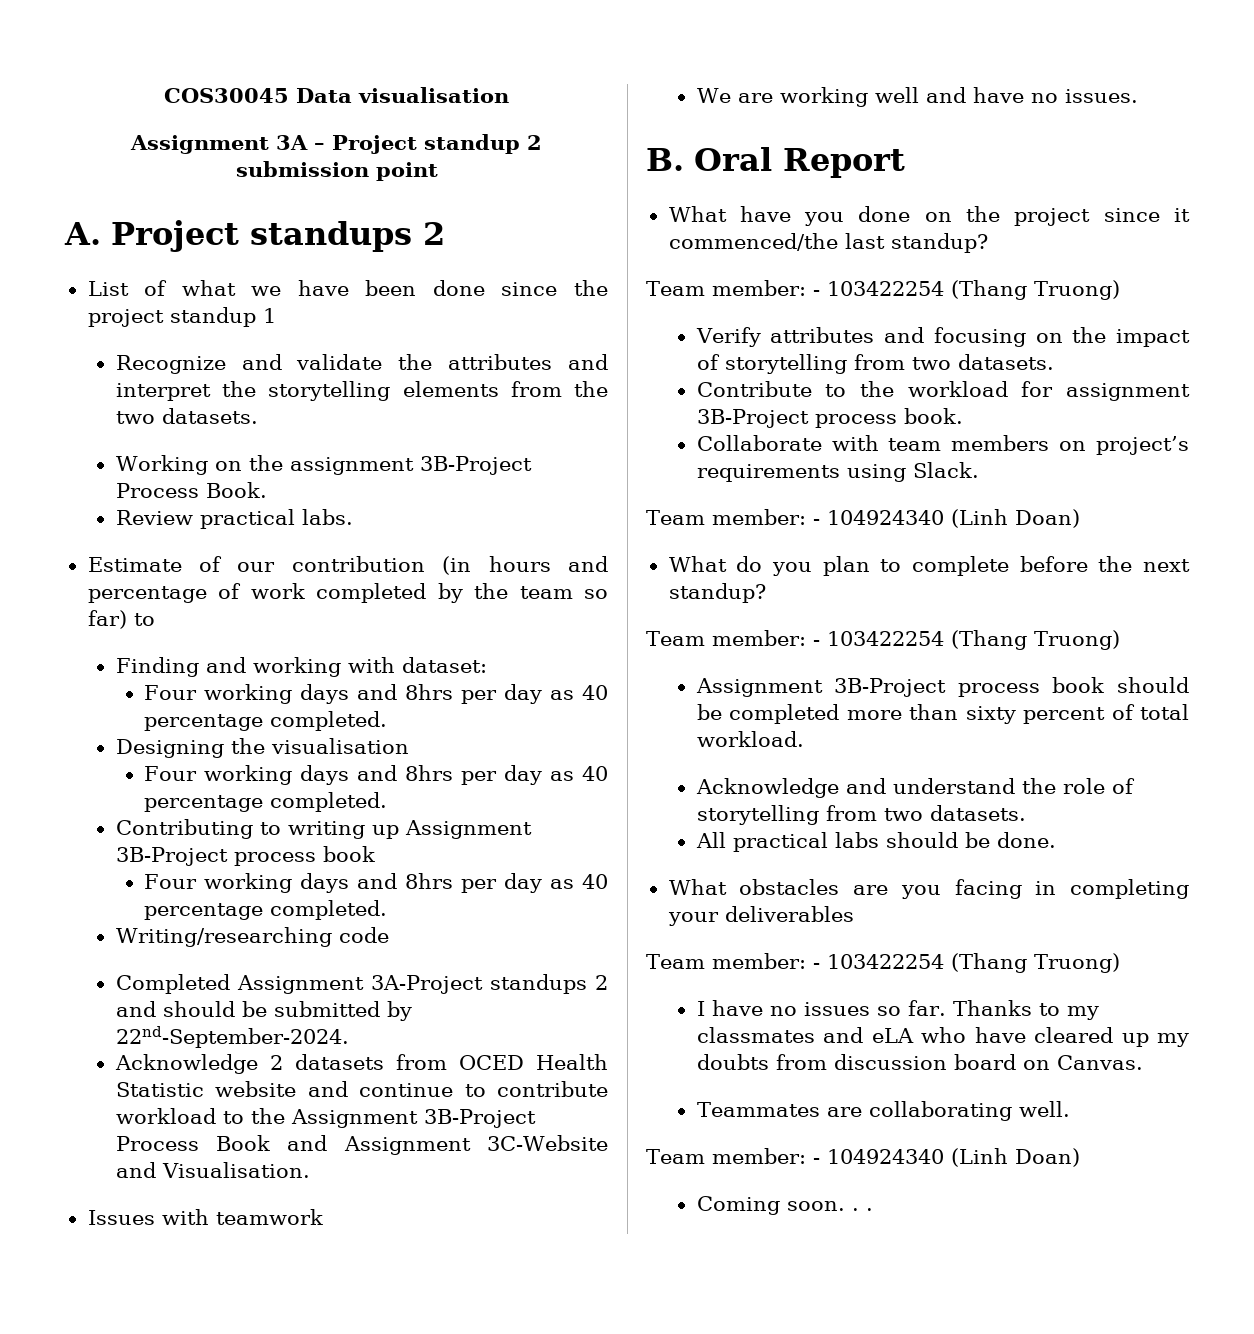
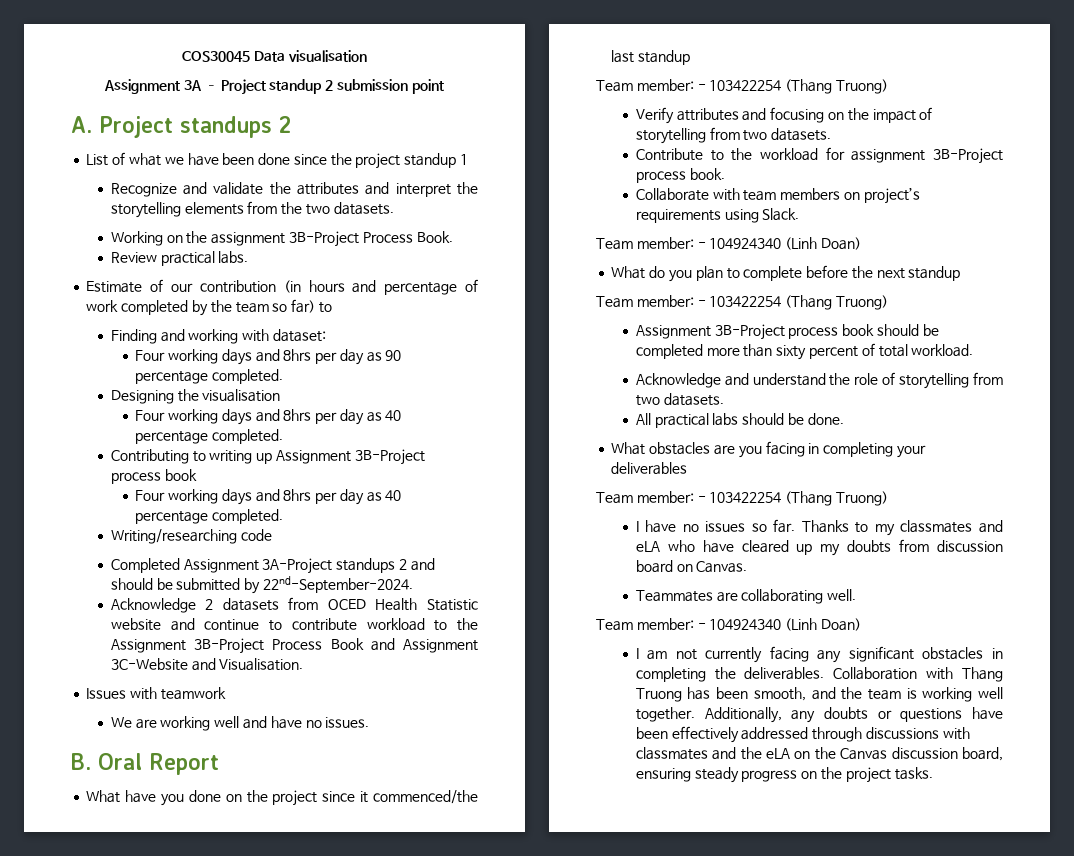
  Finding and working with dataset:
- Four working days and 8hrs per day as 40 percentage completed.
+ Four working days and 8hrs per day as 90 percentage completed.
- What have you done on the project since it commenced/the last standup?
+ What have you done on the project since it commenced/the last standup
- What do you plan to complete before the next standup?
+ What do you plan to complete before the next standup
- Coming soon. . .
+ I am not currently facing any significant obstacles in completing the deliverables. Collaboration with Thang Truong has been smooth, and the team is working well together. Additionally, any doubts or questions have been effectively addressed through discussions with classmates and the eLA on the Canvas discussion board, ensuring steady progress on the project tasks.

